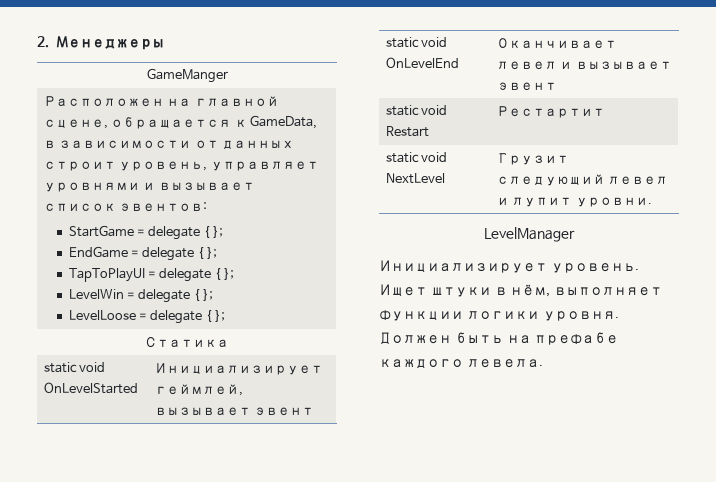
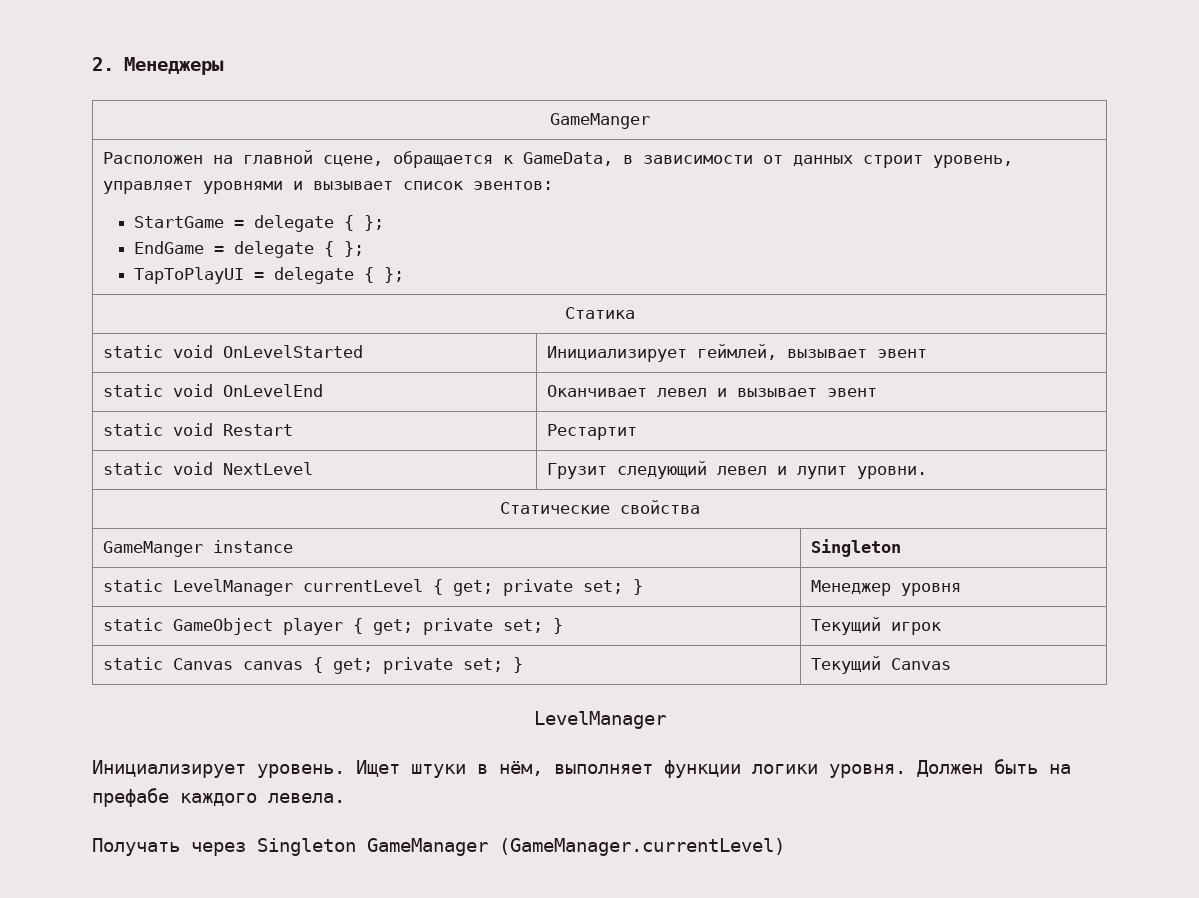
- LevelWin = delegate { };
- LevelLoose = delegate { };
+ Статические свойства
+ GameManger instance | Singleton
+ static LevelManager currentLevel { get; private set; } | Менеджер уровня
+ static GameObject player { get; private set; } | Текущий игрок
+ static Canvas canvas { get; private set; } | Текущий Canvas
+ Получать через Singleton GameManager (GameManager.currentLevel)

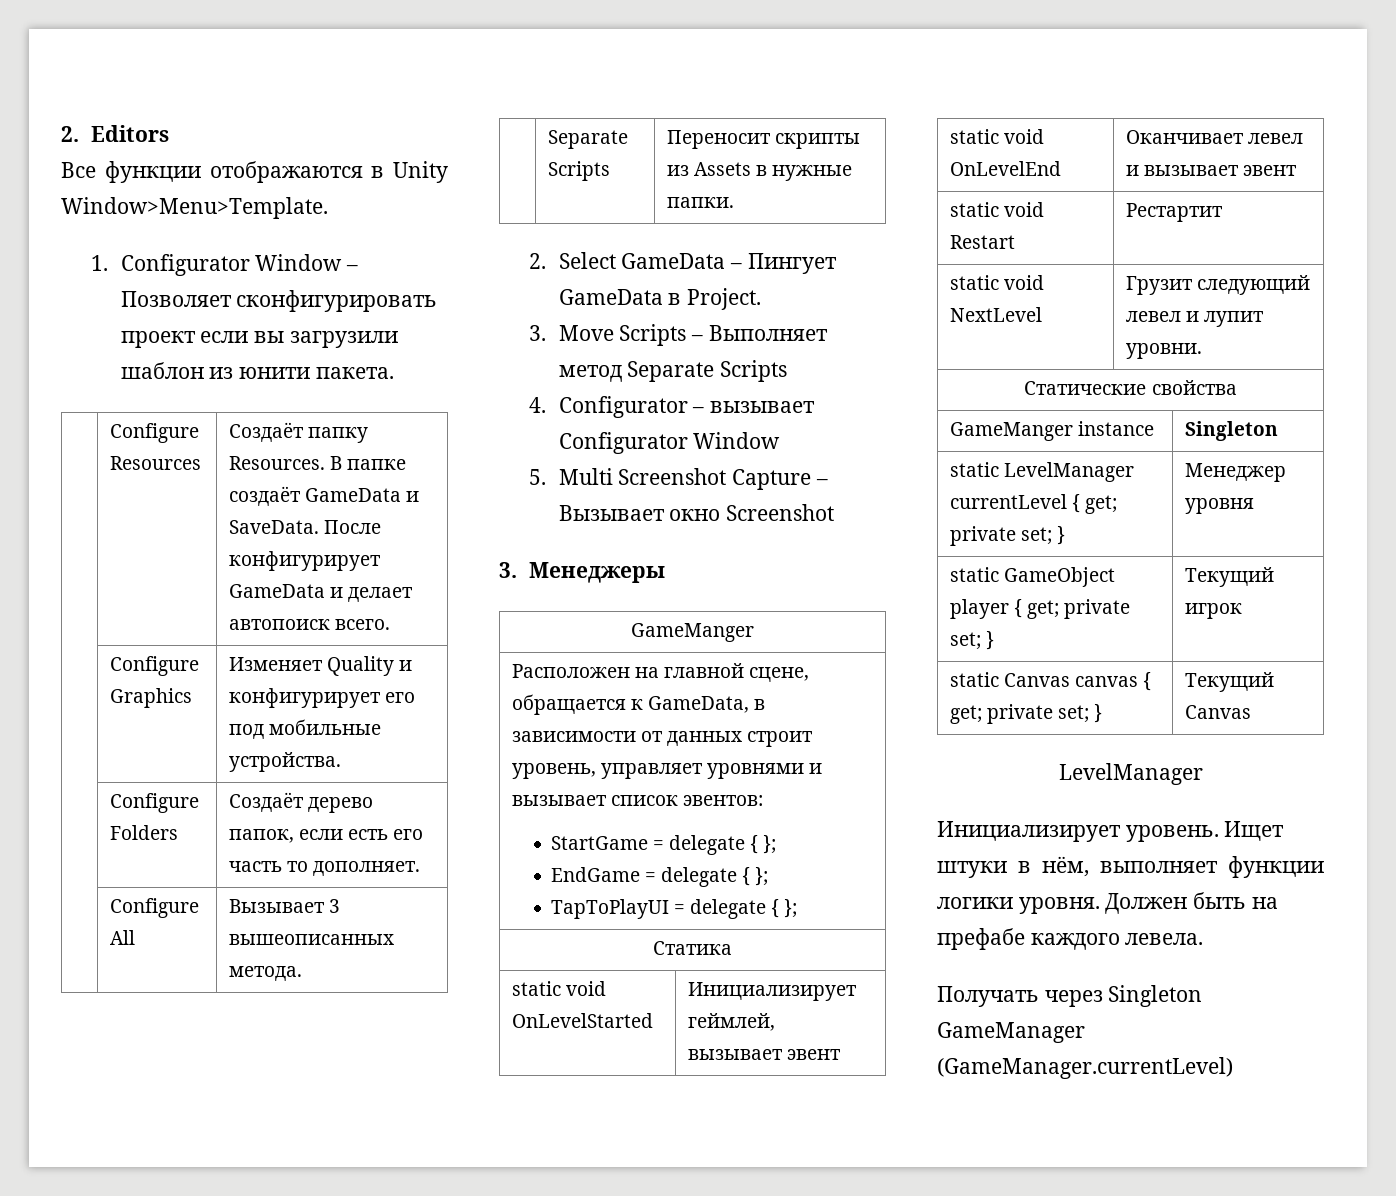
- 2. Менеджеры
+ 2. Editors
+ Все функции отображаются в Unity Window>Menu>Template.
+ 1. Configurator Window – Позволяет сконфигурировать проект если вы загрузили шаблон из юнити пакета.
+ | Configure Resources | Создаёт папку Resources. В папке создаёт GameData и SaveData. После конфигурирует GameData и делает автопоиск всего.
+ | Configure Graphics | Изменяет Quality и конфигурирует его под мобильные устройства.
+ | Configure Folders | Создаёт дерево папок, если есть его часть то дополняет.
+ | Configure All | Вызывает 3 вышеописанных метода.
+ | Separate Scripts | Переносит скрипты из Assets в нужные папки.
+ 2. Select GameData – Пингует GameData в Project.
+ 3. Move Scripts – Выполняет метод Separate Scripts
+ 4. Configurator – вызывает Configurator Window
+ 5. Multi Screenshot Capture – Вызывает окно Screenshot
+ 3. Менеджеры

